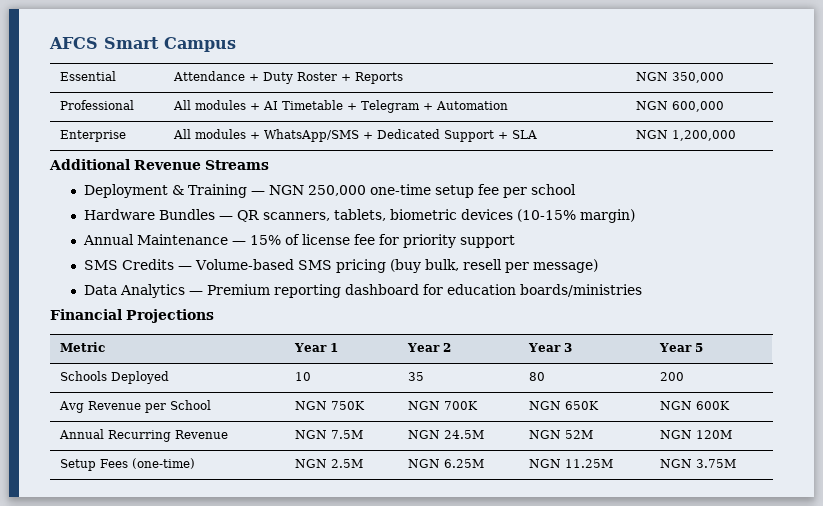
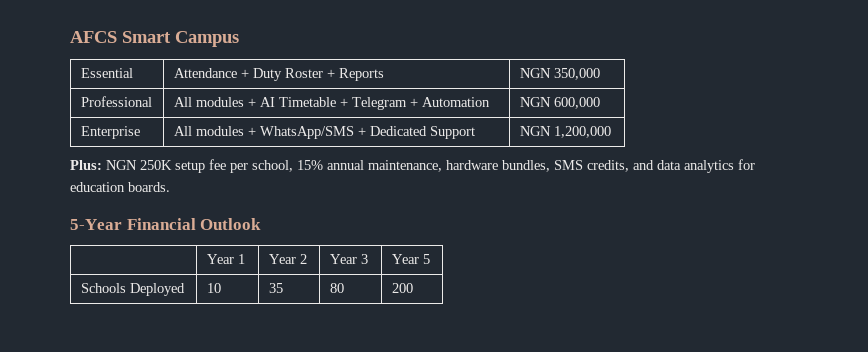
- Enterprise | All modules + WhatsApp/SMS + Dedicated Support + SLA | NGN 1,200,000
+ Enterprise | All modules + WhatsApp/SMS + Dedicated Support | NGN 1,200,000
- Additional Revenue Streams
- Deployment & Training — NGN 250,000 one-time setup fee per school
- Hardware Bundles — QR scanners, tablets, biometric devices (10-15% margin)
- Annual Maintenance — 15% of license fee for priority support
- SMS Credits — Volume-based SMS pricing (buy bulk, resell per message)
- Data Analytics — Premium reporting dashboard for education boards/ministries
- Financial Projections
- Metric | Year 1 | Year 2 | Year 3 | Year 5
+ Plus: NGN 250K setup fee per school, 15% annual maintenance, hardware bundles, SMS credits, and data analytics for education boards.
+ 5-Year Financial Outlook
+ | Year 1 | Year 2 | Year 3 | Year 5
- Avg Revenue per School | NGN 750K | NGN 700K | NGN 650K | NGN 600K
- Annual Recurring Revenue | NGN 7.5M | NGN 24.5M | NGN 52M | NGN 120M
- Setup Fees (one-time) | NGN 2.5M | NGN 6.25M | NGN 11.25M | NGN 3.75M

